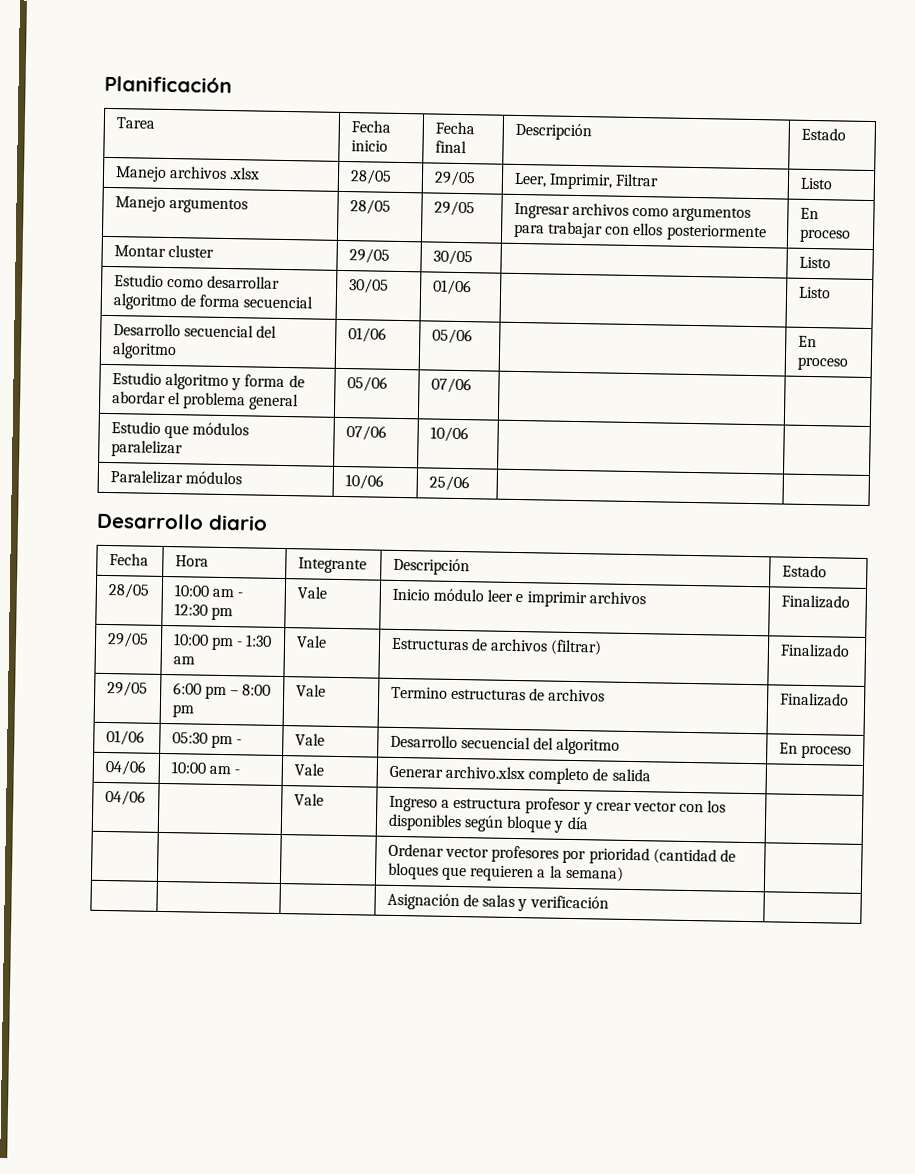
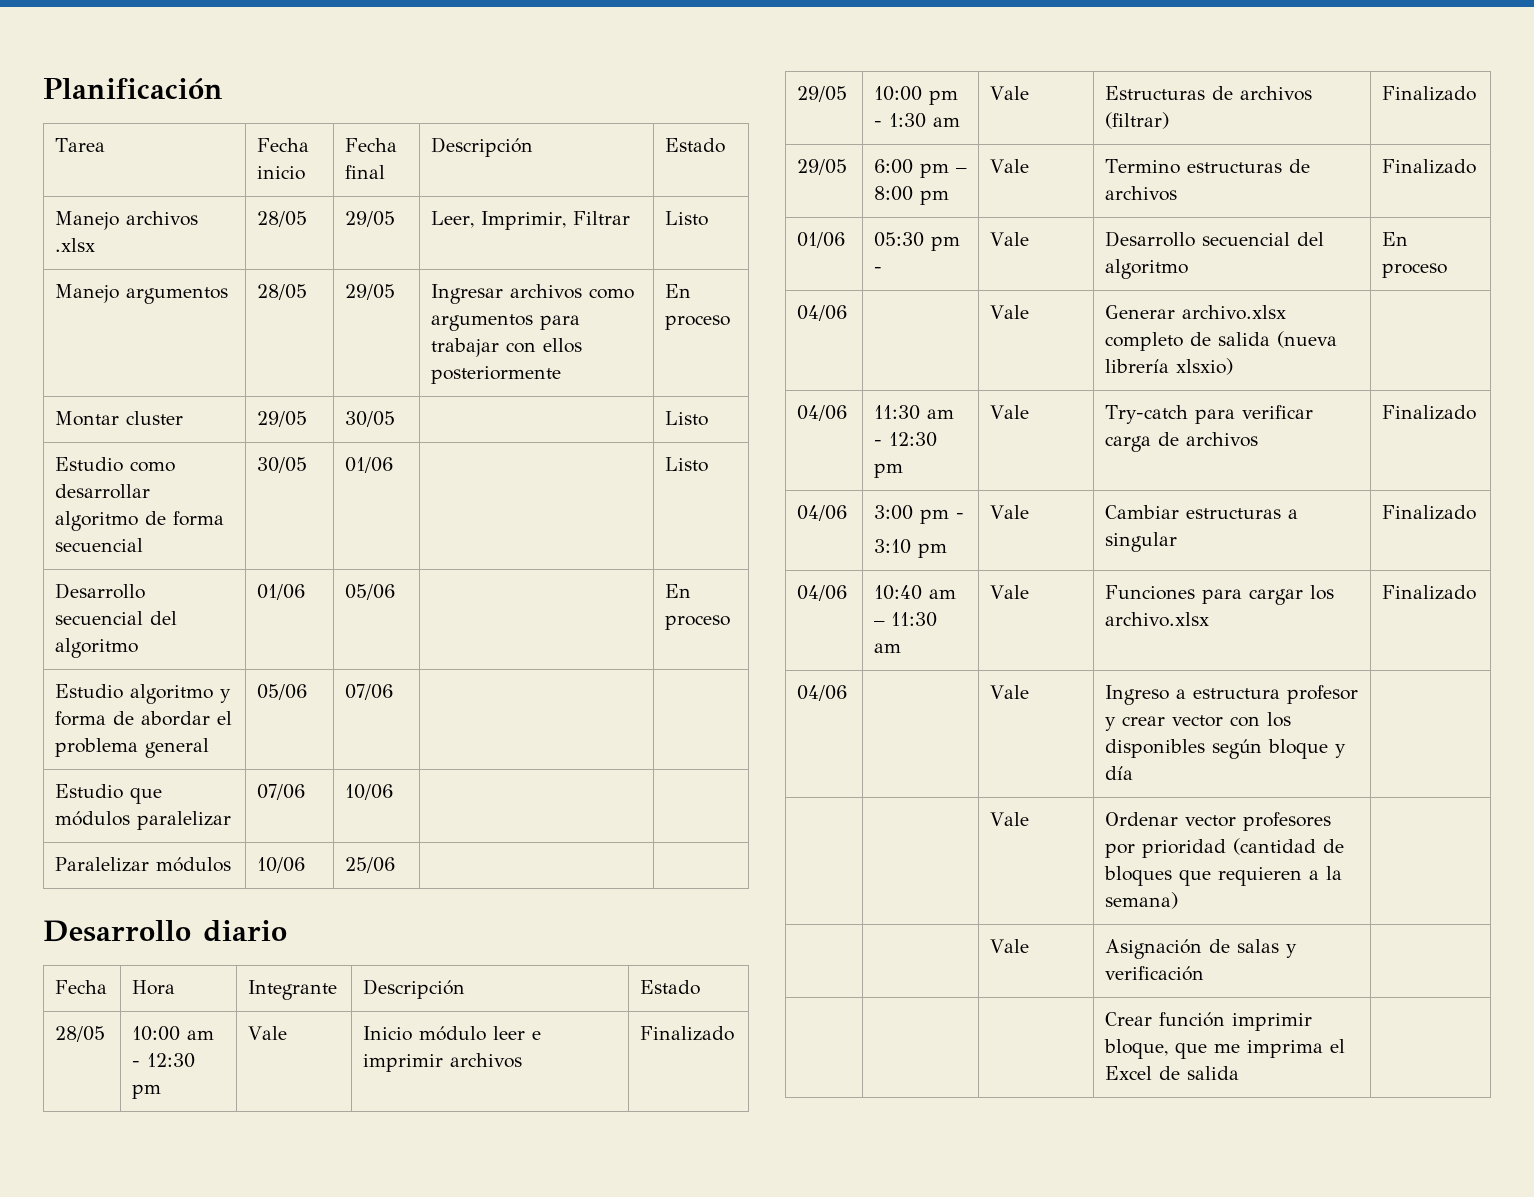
- 04/06 | 10:00 am - | Vale | Generar archivo.xlsx completo de salida |
+ 04/06 | | Vale | Generar archivo.xlsx completo de salida (nueva librería xlsxio) |
+ 04/06 | 11:30 am - 12:30 pm | Vale | Try-catch para verificar carga de archivos | Finalizado
+ 04/06 | 3:00 pm -
+ 3:10 pm | Vale | Cambiar estructuras a singular | Finalizado
+ 04/06 | 10:40 am – 11:30 am | Vale | Funciones para cargar los archivo.xlsx | Finalizado
- | | | Ordenar vector profesores por prioridad (cantidad de bloques que requieren a la semana) |
+ | | Vale | Ordenar vector profesores por prioridad (cantidad de bloques que requieren a la semana) |
- | | | Asignación de salas y verificación |
+ | | Vale | Asignación de salas y verificación |
+ | | | Crear función imprimir bloque, que me imprima el Excel de salida |

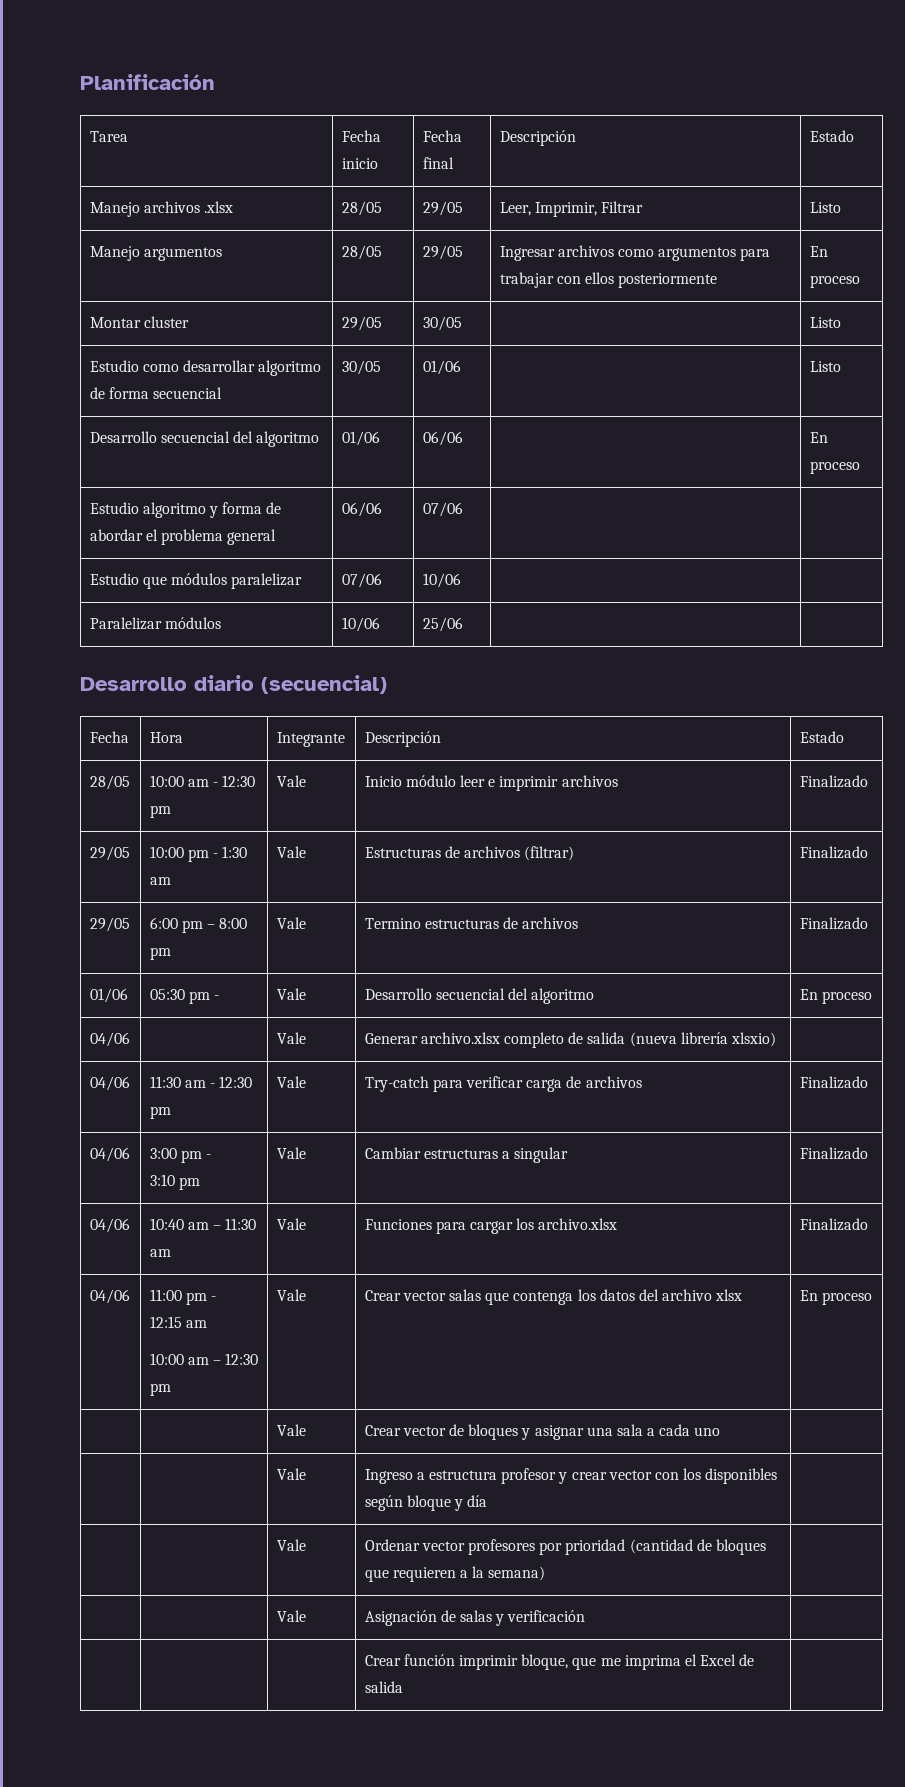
- Desarrollo secuencial del algoritmo | 01/06 | 05/06 | | En proceso
+ Desarrollo secuencial del algoritmo | 01/06 | 06/06 | | En proceso
- Estudio algoritmo y forma de abordar el problema general | 05/06 | 07/06 | |
+ Estudio algoritmo y forma de abordar el problema general | 06/06 | 07/06 | |
- Desarrollo diario
+ Desarrollo diario (secuencial)
- 04/06 | | Vale | Ingreso a estructura profesor y crear vector con los disponibles según bloque y día |
+ 04/06 | 11:00 pm -
+ 12:15 am
+ 10:00 am – 12:30 pm | Vale | Crear vector salas que contenga los datos del archivo xlsx | En proceso
+ | | Vale | Crear vector de bloques y asignar una sala a cada uno |
+ | | Vale | Ingreso a estructura profesor y crear vector con los disponibles según bloque y día |

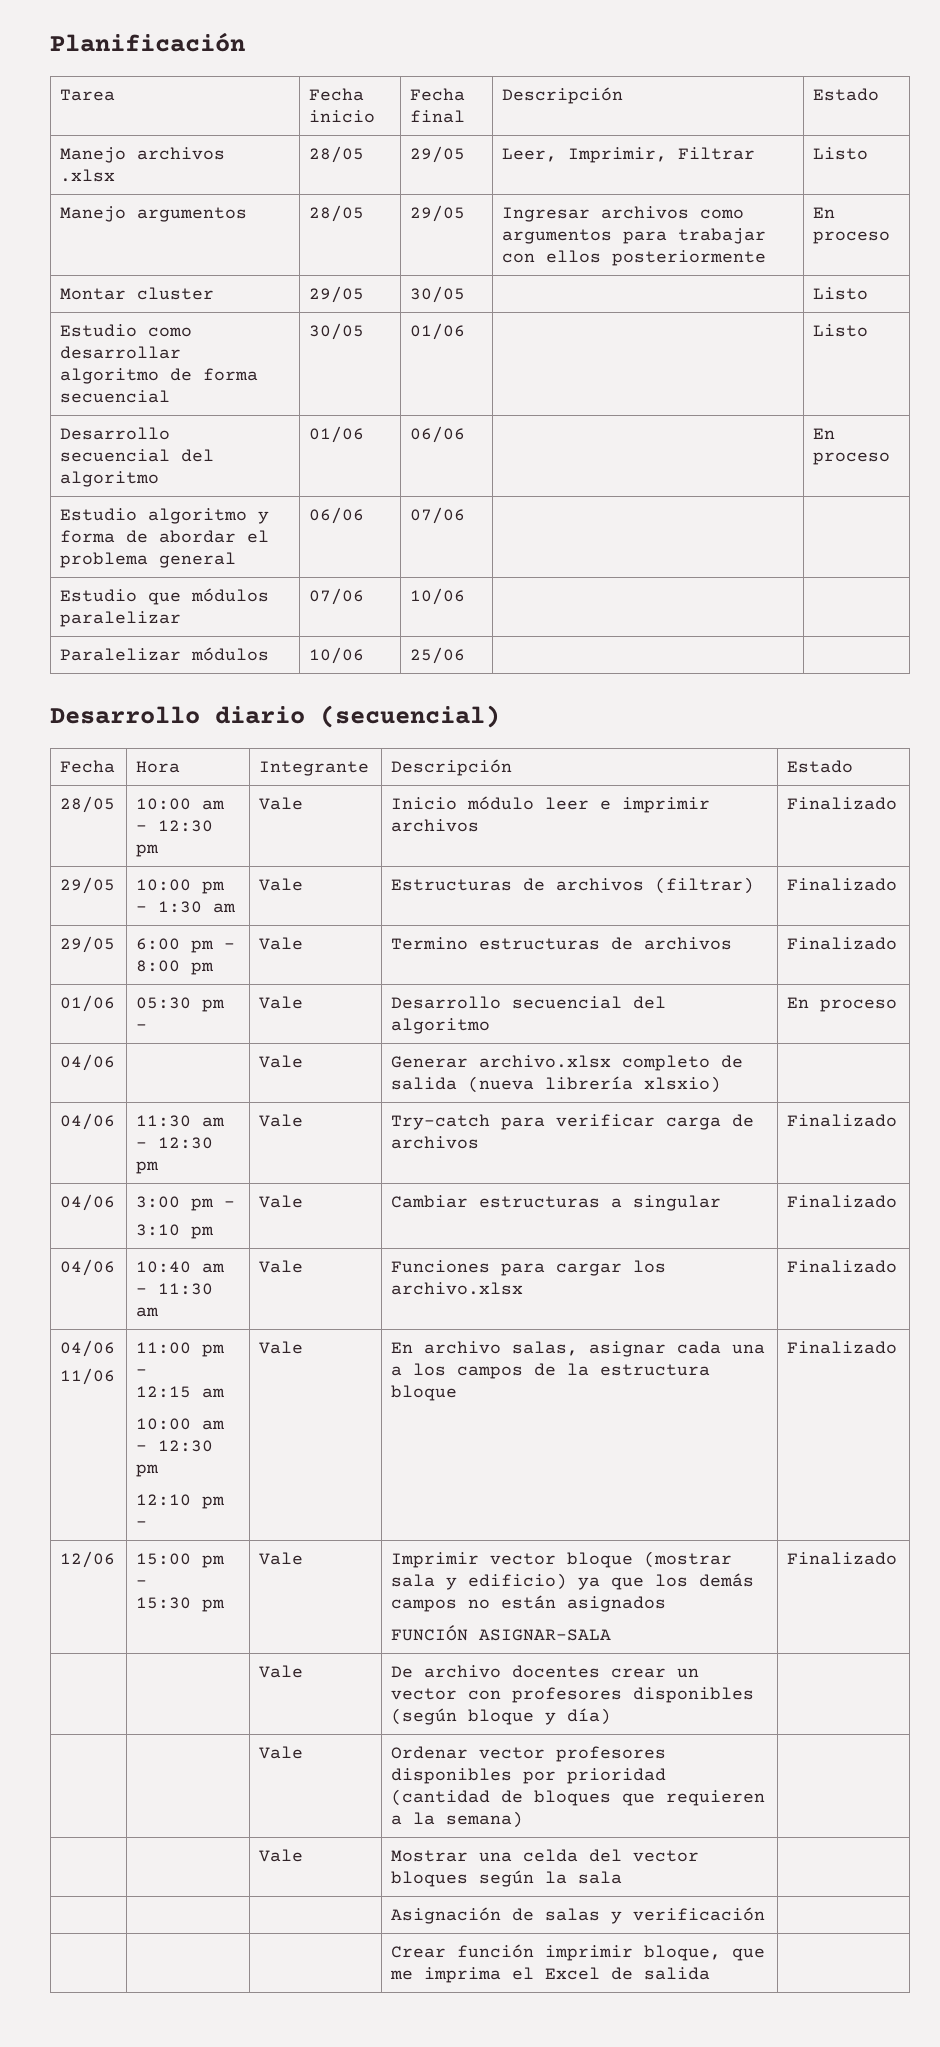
  04/06 | 10:40 am – 11:30 am | Vale | Funciones para cargar los archivo.xlsx | Finalizado
- 04/06 | 11:00 pm -
+ 04/06
+ 11/06 | 11:00 pm -
  12:15 am
- 10:00 am – 12:30 pm | Vale | Crear vector salas que contenga los datos del archivo xlsx | En proceso
- | | Vale | Crear vector de bloques y asignar una sala a cada uno |
- | | Vale | Ingreso a estructura profesor y crear vector con los disponibles según bloque y día |
+ 10:00 am – 12:30 pm
+ 12:10 pm - | Vale | En archivo salas, asignar cada una a los campos de la estructura bloque | Finalizado
+ 12/06 | 15:00 pm -
+ 15:30 pm | Vale | Imprimir vector bloque (mostrar sala y edificio) ya que los demás campos no están asignados
+ FUNCIÓN ASIGNAR-SALA | Finalizado
+ | | Vale | De archivo docentes crear un vector con profesores disponibles (según bloque y día) |
- | | Vale | Ordenar vector profesores por prioridad (cantidad de bloques que requieren a la semana) |
+ | | Vale | Ordenar vector profesores disponibles por prioridad (cantidad de bloques que requieren a la semana) |
- | | Vale | Asignación de salas y verificación |
+ | | Vale | Mostrar una celda del vector bloques según la sala |
+ | | | Asignación de salas y verificación |

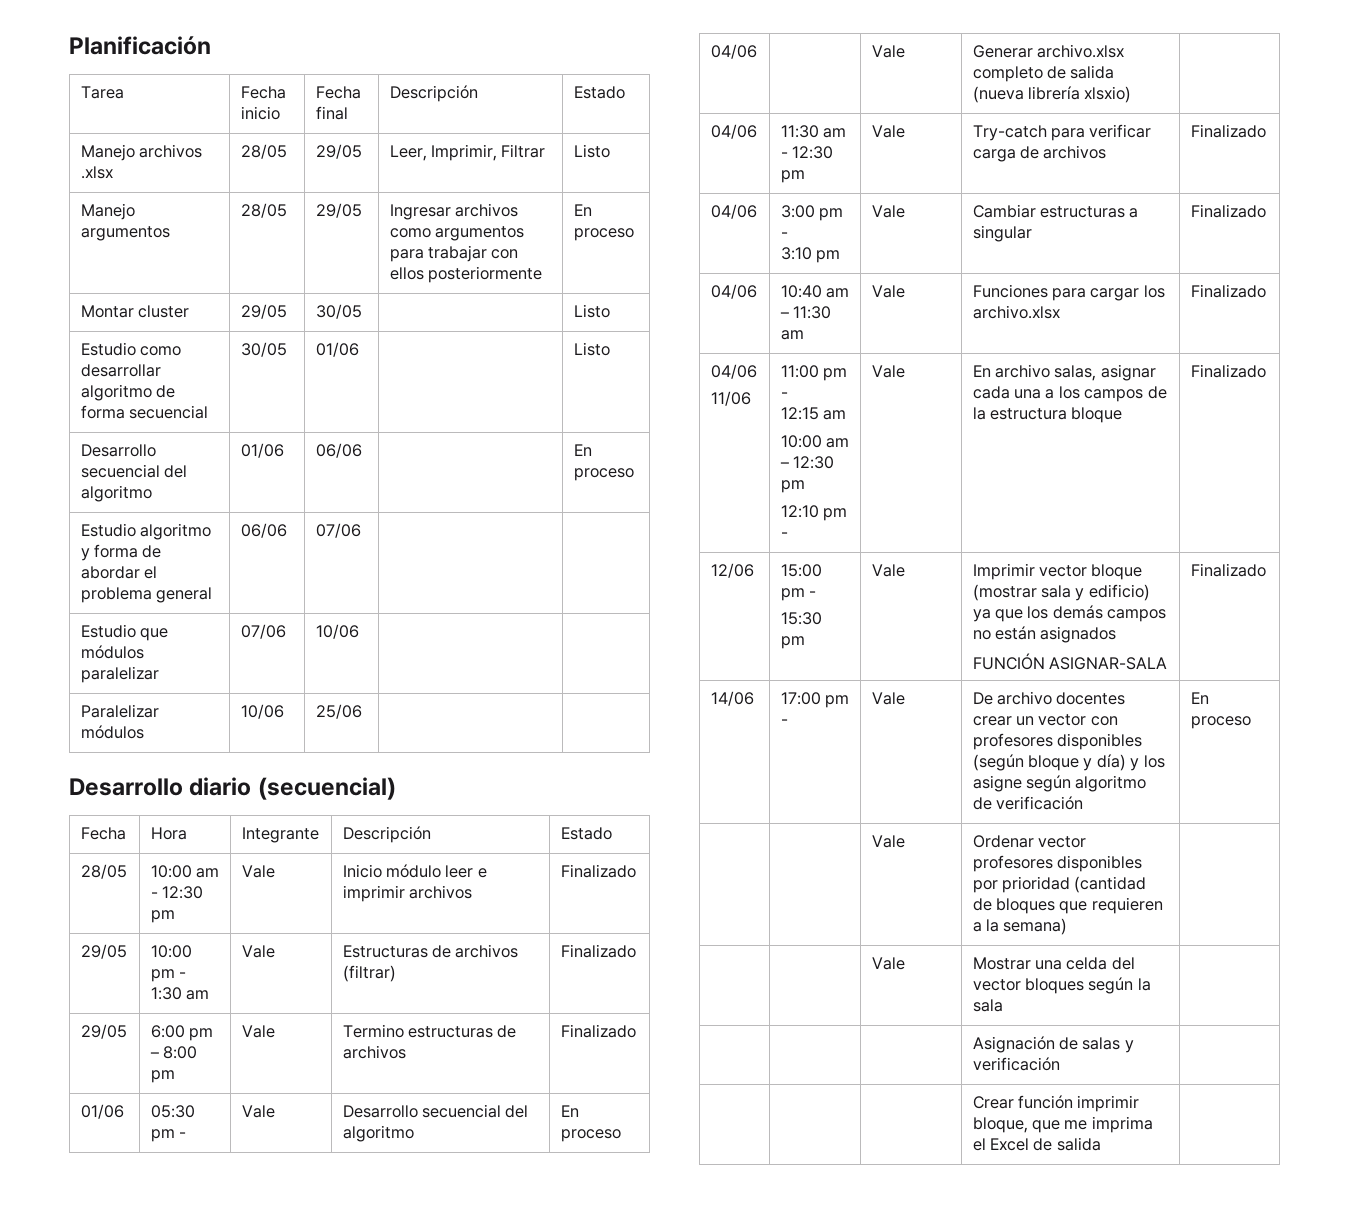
- | | Vale | De archivo docentes crear un vector con profesores disponibles (según bloque y día) |
+ 14/06 | 17:00 pm - | Vale | De archivo docentes crear un vector con profesores disponibles (según bloque y día) y los asigne según algoritmo de verificación | En proceso

